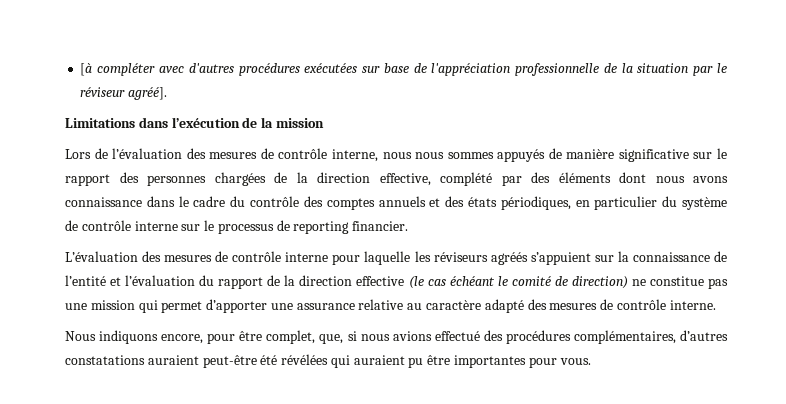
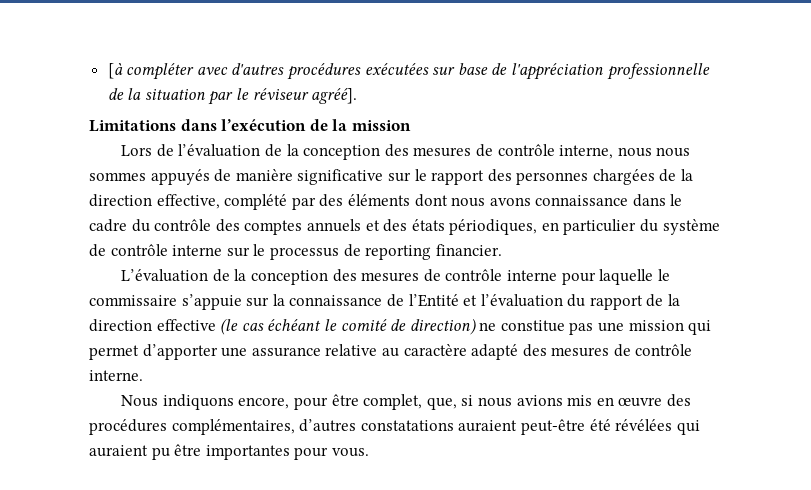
- Lors de l’évaluation des mesures de contrôle interne, nous nous sommes appuyés de manière significative sur le rapport des personnes chargées de la direction effective, complété par des éléments dont nous avons connaissance dans le cadre du contrôle des comptes annuels et des états périodiques, en particulier du système de contrôle interne sur le processus de reporting financier.
+ Lors de l’évaluation de la conception des mesures de contrôle interne, nous nous sommes appuyés de manière significative sur le rapport des personnes chargées de la direction effective, complété par des éléments dont nous avons connaissance dans le cadre du contrôle des comptes annuels et des états périodiques, en particulier du système de contrôle interne sur le processus de reporting financier.
- L’évaluation des mesures de contrôle interne pour laquelle les réviseurs agréés s’appuient sur la connaissance de l’entité et l’évaluation du rapport de la direction effective (le cas échéant le comité de direction) ne constitue pas une mission qui permet d’apporter une assurance relative au caractère adapté des mesures de contrôle interne.
+ L’évaluation de la conception des mesures de contrôle interne pour laquelle le commissaire s’appuie sur la connaissance de l’Entité et l’évaluation du rapport de la direction effective (le cas échéant le comité de direction) ne constitue pas une mission qui permet d’apporter une assurance relative au caractère adapté des mesures de contrôle interne.
- Nous indiquons encore, pour être complet, que, si nous avions effectué des procédures complémentaires, d’autres constatations auraient peut-être été révélées qui auraient pu être importantes pour vous.
+ Nous indiquons encore, pour être complet, que, si nous avions mis en œuvre des procédures complémentaires, d’autres constatations auraient peut-être été révélées qui auraient pu être importantes pour vous.

